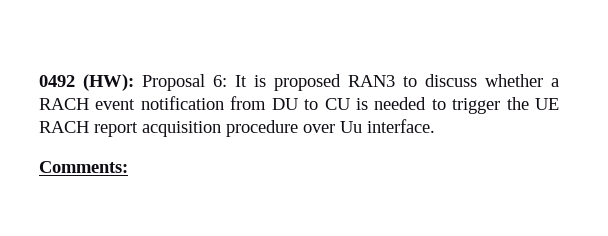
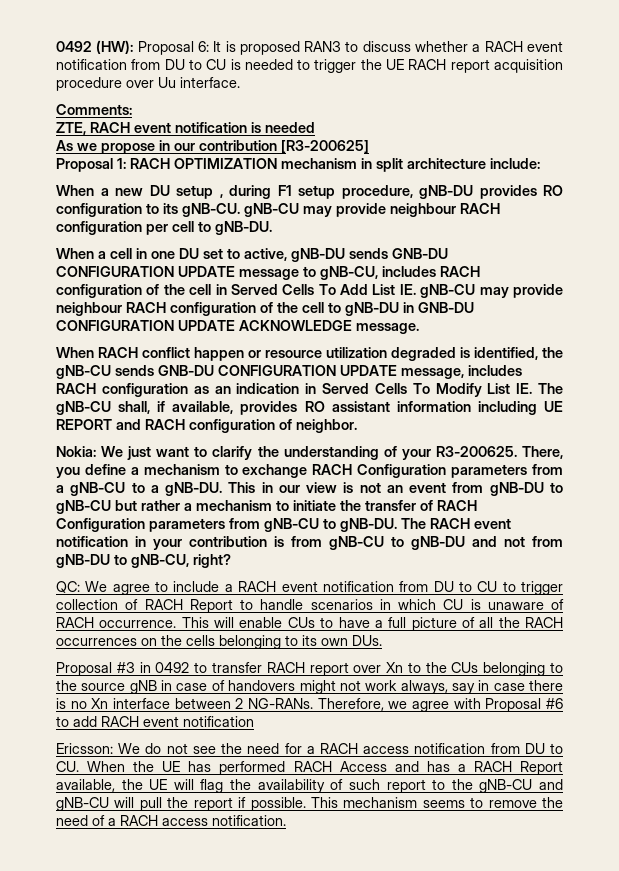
+ ZTE, RACH event notification is needed
+ As we propose in our contribution [R3-200625]
+ Proposal 1: RACH OPTIMIZATION mechanism in split architecture include:
+ When a new DU setup , during F1 setup procedure, gNB-DU provides RO configuration to its gNB-CU. gNB-CU may provide neighbour RACH configuration per cell to gNB-DU.
+ When a cell in one DU set to active, gNB-DU sends GNB-DU CONFIGURATION UPDATE message to gNB-CU, includes RACH configuration of the cell in Served Cells To Add List IE. gNB-CU may provide neighbour RACH configuration of the cell to gNB-DU in GNB-DU CONFIGURATION UPDATE ACKNOWLEDGE message.
+ When RACH conflict happen or resource utilization degraded is identified, the gNB-CU sends GNB-DU CONFIGURATION UPDATE message, includes RACH configuration as an indication in Served Cells To Modify List IE. The gNB-CU shall, if available, provides RO assistant information including UE REPORT and RACH configuration of neighbor.
+ Nokia: We just want to clarify the understanding of your R3-200625. There, you define a mechanism to exchange RACH Configuration parameters from a gNB-CU to a gNB-DU. This in our view is not an event from gNB-DU to gNB-CU but rather a mechanism to initiate the transfer of RACH Configuration parameters from gNB-CU to gNB-DU. The RACH event notification in your contribution is from gNB-CU to gNB-DU and not from gNB-DU to gNB-CU, right?
+ QC: We agree to include a RACH event notification from DU to CU to trigger collection of RACH Report to handle scenarios in which CU is unaware of RACH occurrence. This will enable CUs to have a full picture of all the RACH occurrences on the cells belonging to its own DUs.
+ Proposal #3 in 0492 to transfer RACH report over Xn to the CUs belonging to the source gNB in case of handovers might not work always, say in case there is no Xn interface between 2 NG-RANs. Therefore, we agree with Proposal #6 to add RACH event notification
+ Ericsson: We do not see the need for a RACH access notification from DU to CU. When the UE has performed RACH Access and has a RACH Report available, the UE will flag the availability of such report to the gNB-CU and gNB-CU will pull the report if possible. This mechanism seems to remove the need of a RACH access notification.

